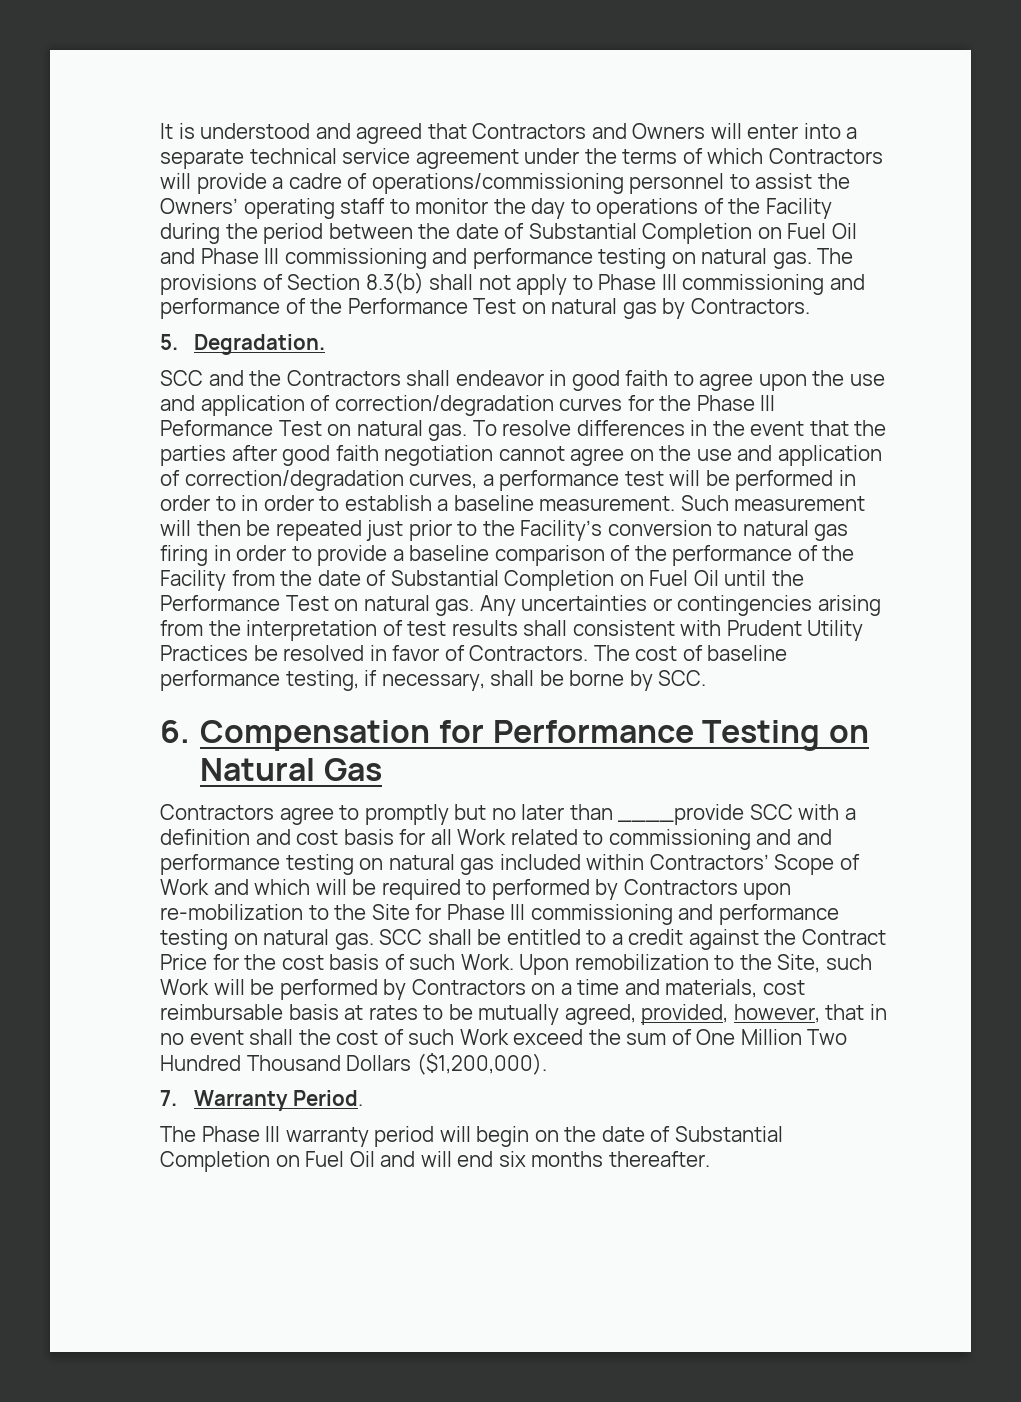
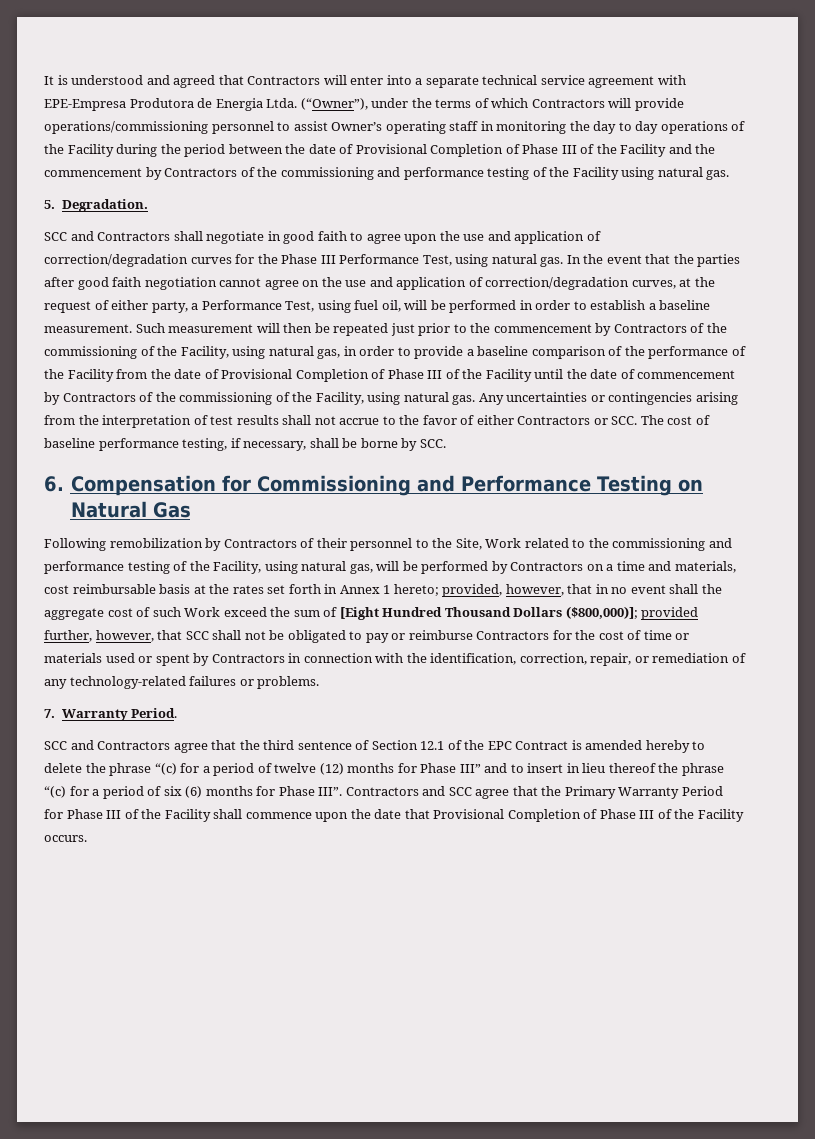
- It is understood and agreed that Contractors and Owners will enter into a separate technical service agreement under the terms of which Contractors will provide a cadre of operations/commissioning personnel to assist the Owners’ operating staff to monitor the day to operations of the Facility during the period between the date of Substantial Completion on Fuel Oil and Phase III commissioning and performance testing on natural gas. The provisions of Section 8.3(b) shall not apply to Phase III commissioning and performance of the Performance Test on natural gas by Contractors.
+ It is understood and agreed that Contractors will enter into a separate technical service agreement with EPE-Empresa Produtora de Energia Ltda. (“Owner”), under the terms of which Contractors will provide operations/commissioning personnel to assist Owner’s operating staff in monitoring the day to day operations of the Facility during the period between the date of Provisional Completion of Phase III of the Facility and the commencement by Contractors of the commissioning and performance testing of the Facility using natural gas.
- SCC and the Contractors shall endeavor in good faith to agree upon the use and application of correction/degradation curves for the Phase III Peformance Test on natural gas. To resolve differences in the event that the parties after good faith negotiation cannot agree on the use and application of correction/degradation curves, a performance test will be performed in order to in order to establish a baseline measurement.
+ SCC and Contractors shall negotiate in good faith to agree upon the use and application of correction/degradation curves for the Phase III Performance Test, using natural gas. In the event that the parties after good faith negotiation cannot agree on the use and application of correction/degradation curves, at the request of either party, a Performance Test, using fuel oil, will be performed in order to establish a baseline measurement.
- Such measurement will then be repeated just prior to the Facility’s conversion to natural gas firing in order to provide a baseline comparison of the performance of the Facility from the date of Substantial Completion on Fuel Oil until the Performance Test on natural gas.
+ Such measurement will then be repeated just prior to the commencement by Contractors of the commissioning of the Facility, using natural gas, in order to provide a baseline comparison of the performance of the Facility from the date of Provisional Completion of Phase III of the Facility until the date of commencement by Contractors of the commissioning of the Facility, using natural gas.
- Any uncertainties or contingencies arising from the interpretation of test results shall consistent with Prudent Utility Practices be resolved in favor of Contractors. The cost of baseline performance testing, if necessary, shall be borne by SCC.
+ Any uncertainties or contingencies arising from the interpretation of test results shall not accrue to the favor of either Contractors or SCC. The cost of baseline performance testing, if necessary, shall be borne by SCC.
- 6. Compensation for Performance Testing on Natural Gas
+ 6. Compensation for Commissioning and Performance Testing on Natural Gas
- Contractors agree to promptly but no later than ____provide SCC with a definition and cost basis for all Work related to commissioning and and performance testing on natural gas included within Contractors’ Scope of Work and which will be required to performed by Contractors upon re-mobilization to the Site for Phase III commissioning and performance testing on natural gas. SCC shall be entitled to a credit against the Contract Price for the cost basis of such Work. Upon remobilization to the Site, such Work will be performed by Contractors on a time and materials, cost reimbursable basis at rates to be mutually agreed, provided, however, that in no event shall the cost of such Work exceed the sum of One Million Two Hundred Thousand Dollars ($1,200,000).
+ Following remobilization by Contractors of their personnel to the Site, Work related to the commissioning and performance testing of the Facility, using natural gas, will be performed by Contractors on a time and materials, cost reimbursable basis at the rates set forth in Annex 1 hereto; provided, however, that in no event shall the aggregate cost of such Work exceed the sum of [Eight Hundred Thousand Dollars ($800,000)]; provided further, however, that SCC shall not be obligated to pay or reimburse Contractors for the cost of time or materials used or spent by Contractors in connection with the identification, correction, repair, or remediation of any technology-related failures or problems.
  7. Warranty Period.
- The Phase III warranty period will begin on the date of Substantial Completion on Fuel Oil and will end six months thereafter.
+ SCC and Contractors agree that the third sentence of Section 12.1 of the EPC Contract is amended hereby to delete the phrase “(c) for a period of twelve (12) months for Phase III” and to insert in lieu thereof the phrase “(c) for a period of six (6) months for Phase III”. Contractors and SCC agree that the Primary Warranty Period for Phase III of the Facility shall commence upon the date that Provisional Completion of Phase III of the Facility occurs.

